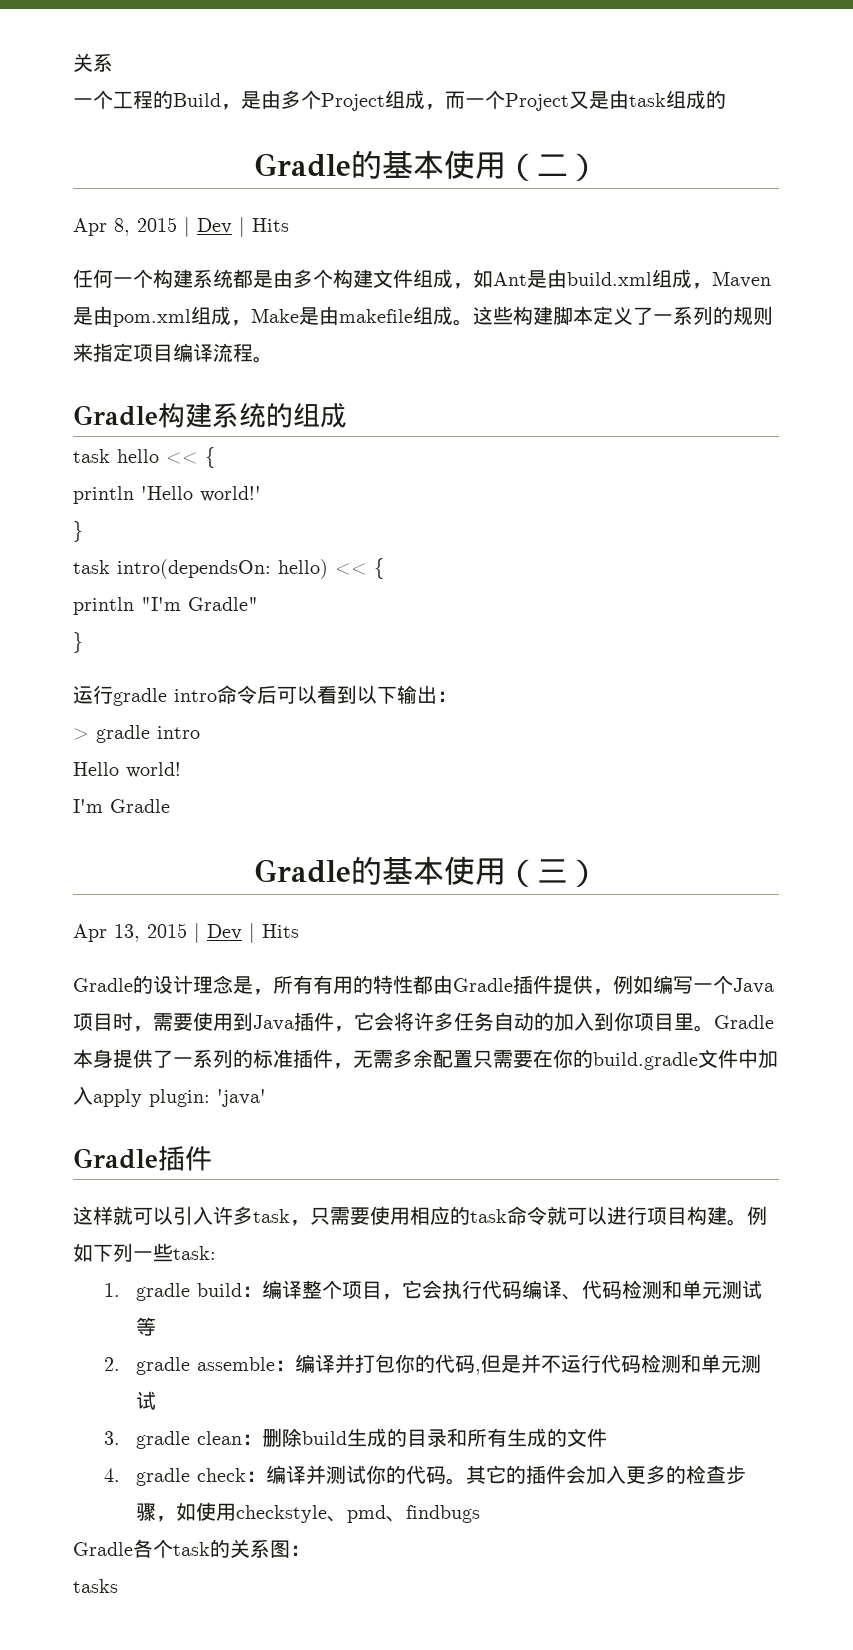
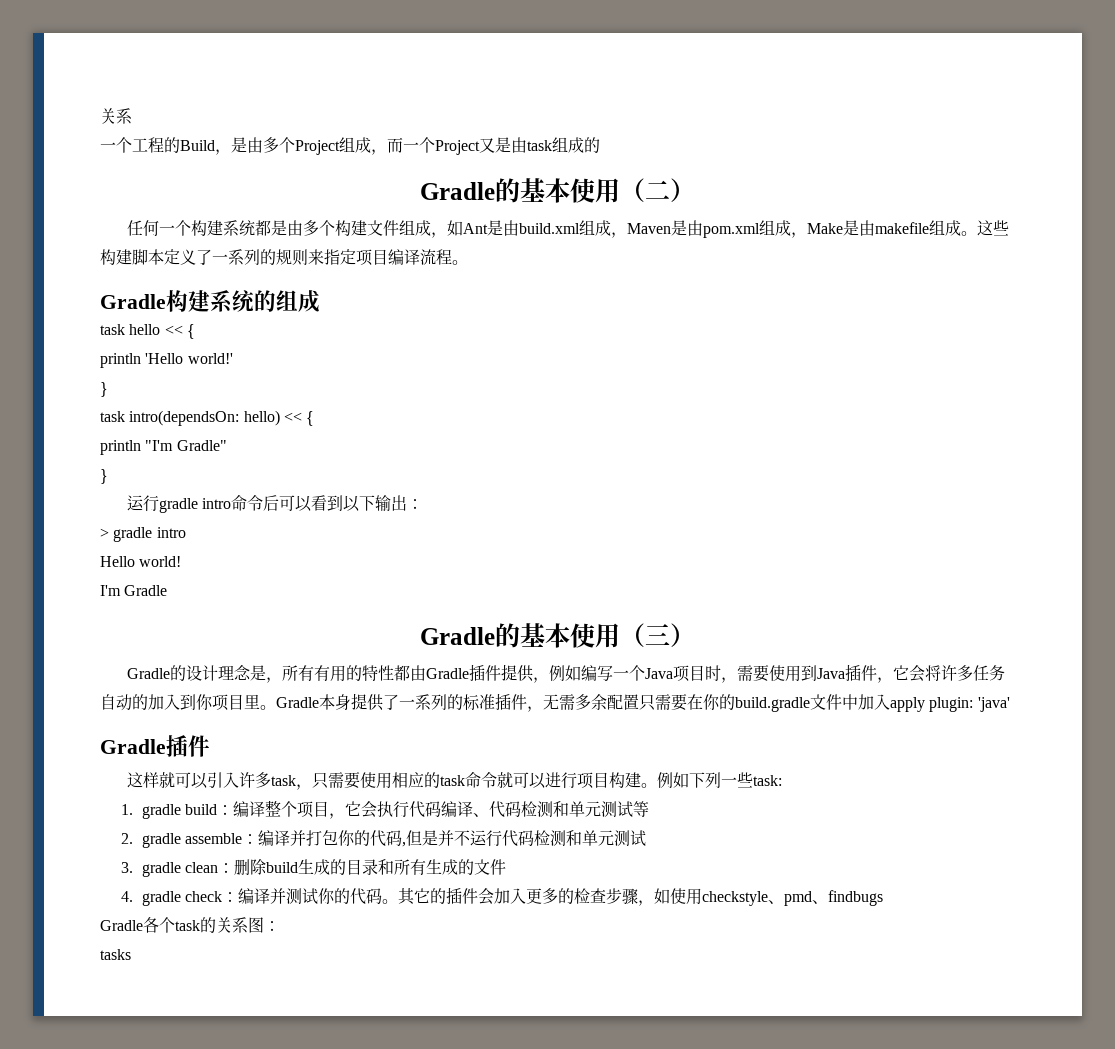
- Apr 8, 2015 | Dev | Hits
- Apr 13, 2015 | Dev | Hits

